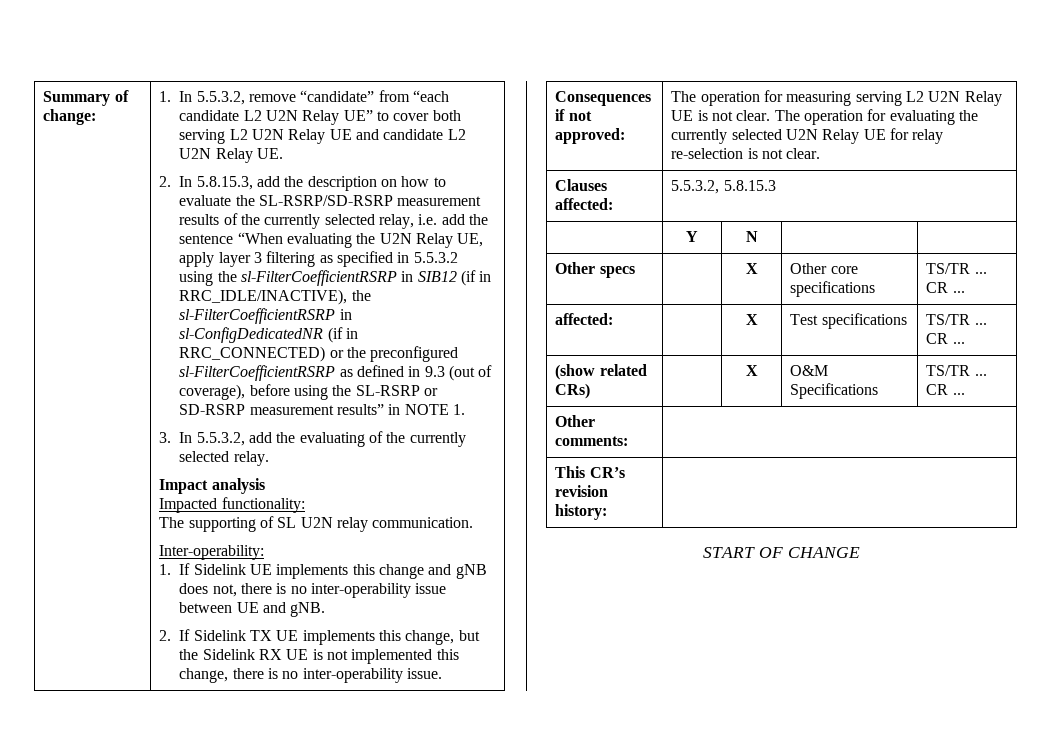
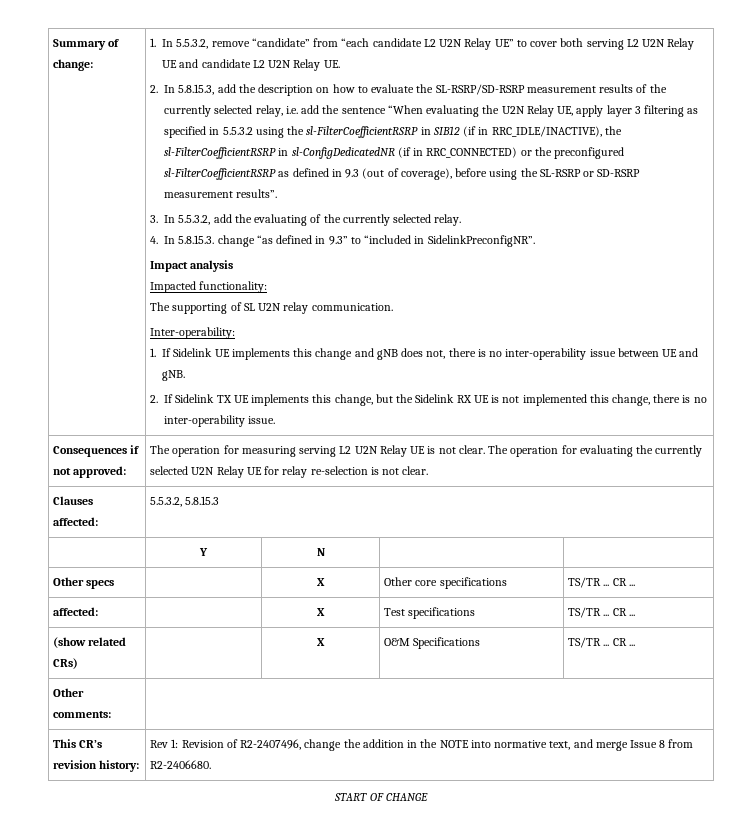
- 2. In 5.8.15.3, add the description on how to evaluate the SL-RSRP/SD-RSRP measurement results of the currently selected relay, i.e. add the sentence “When evaluating the U2N Relay UE, apply layer 3 filtering as specified in 5.5.3.2 using the sl-FilterCoefficientRSRP in SIB12 (if in RRC_IDLE/INACTIVE), the sl-FilterCoefficientRSRP in sl-ConfigDedicatedNR (if in RRC_CONNECTED) or the preconfigured sl-FilterCoefficientRSRP as defined in 9.3 (out of coverage), before using the SL-RSRP or SD-RSRP measurement results” in NOTE 1.
+ 2. In 5.8.15.3, add the description on how to evaluate the SL-RSRP/SD-RSRP measurement results of the currently selected relay, i.e. add the sentence “When evaluating the U2N Relay UE, apply layer 3 filtering as specified in 5.5.3.2 using the sl-FilterCoefficientRSRP in SIB12 (if in RRC_IDLE/INACTIVE), the sl-FilterCoefficientRSRP in sl-ConfigDedicatedNR (if in RRC_CONNECTED) or the preconfigured sl-FilterCoefficientRSRP as defined in 9.3 (out of coverage), before using the SL-RSRP or SD-RSRP measurement results”.
+ 4. In 5.8.15.3. change “as defined in 9.3” to “included in SidelinkPreconfigNR”.
- This CR’s revision history: |
+ This CR’s revision history: | Rev 1: Revision of R2-2407496, change the addition in the NOTE into normative text, and merge Issue 8 from R2-2406680.

